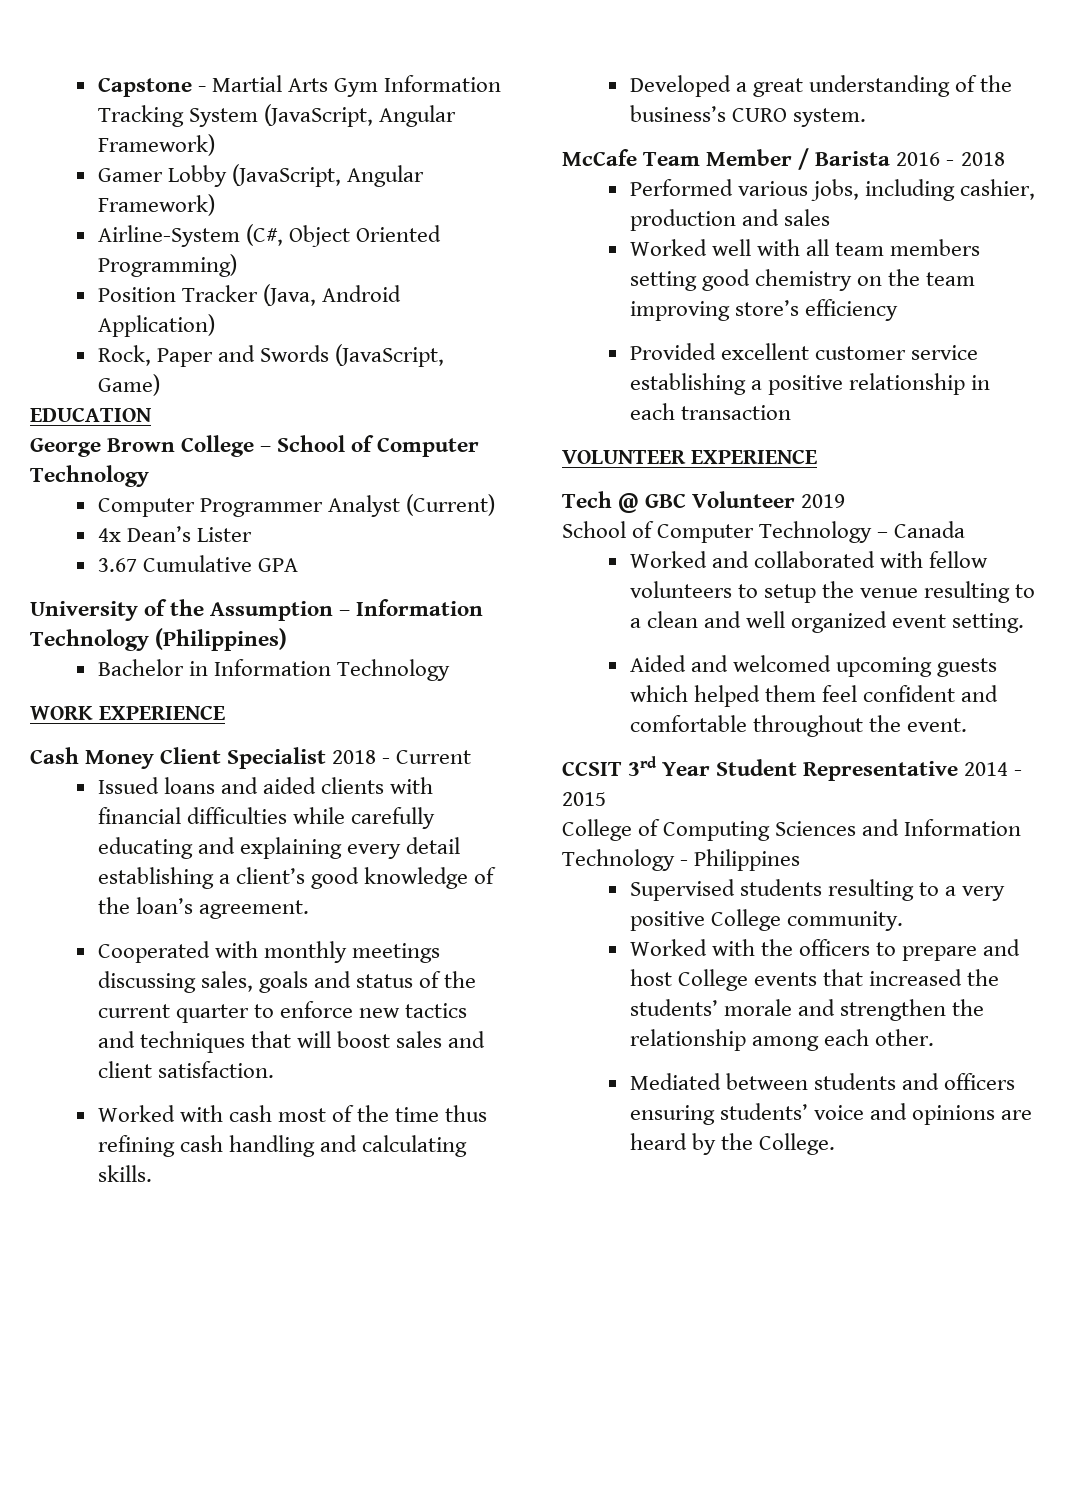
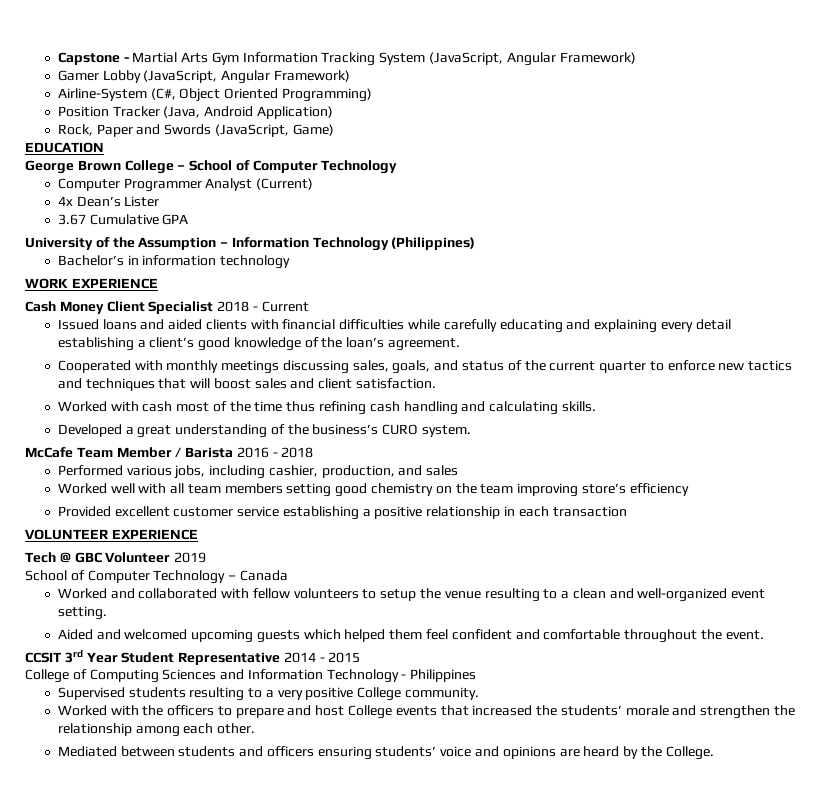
- Bachelor in Information Technology
+ Bachelor’s in information technology
- Cooperated with monthly meetings discussing sales, goals and status of the current quarter to enforce new tactics and techniques that will boost sales and client satisfaction.
+ Cooperated with monthly meetings discussing sales, goals, and status of the current quarter to enforce new tactics and techniques that will boost sales and client satisfaction.
- Performed various jobs, including cashier, production and sales
+ Performed various jobs, including cashier, production, and sales
- Worked and collaborated with fellow volunteers to setup the venue resulting to a clean and well organized event setting.
+ Worked and collaborated with fellow volunteers to setup the venue resulting to a clean and well-organized event setting.

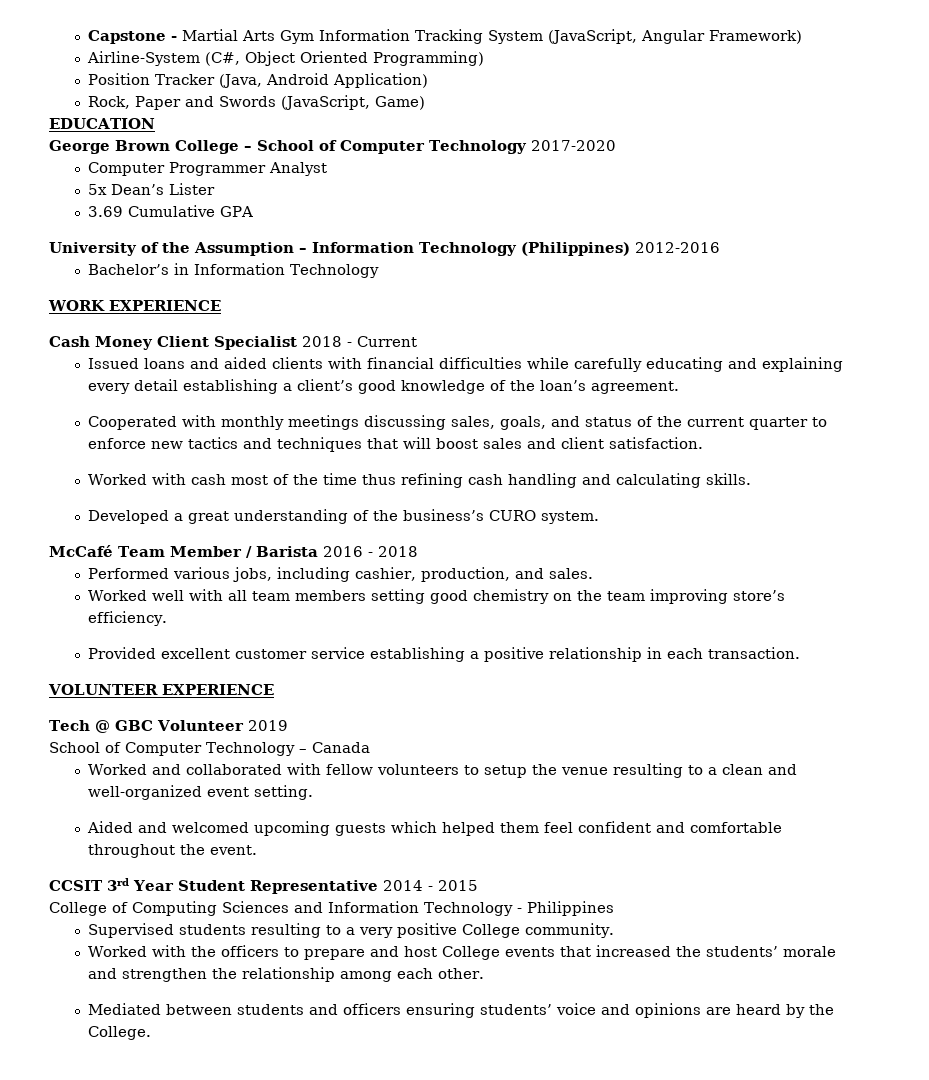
- Gamer Lobby (JavaScript, Angular Framework)
- George Brown College – School of Computer Technology
+ George Brown College – School of Computer Technology 2017-2020
- Computer Programmer Analyst (Current)
- 4x Dean’s Lister
+ Computer Programmer Analyst
+ 5x Dean’s Lister
- 3.67 Cumulative GPA
+ 3.69 Cumulative GPA
- University of the Assumption – Information Technology (Philippines)
+ University of the Assumption – Information Technology (Philippines) 2012-2016
- Bachelor’s in information technology
+ Bachelor’s in Information Technology
- McCafe Team Member / Barista 2016 - 2018
+ McCafé Team Member / Barista 2016 - 2018
- Performed various jobs, including cashier, production, and sales
+ Performed various jobs, including cashier, production, and sales.
- Worked well with all team members setting good chemistry on the team improving store’s efficiency
+ Worked well with all team members setting good chemistry on the team improving store’s efficiency.
- Provided excellent customer service establishing a positive relationship in each transaction
+ Provided excellent customer service establishing a positive relationship in each transaction.

